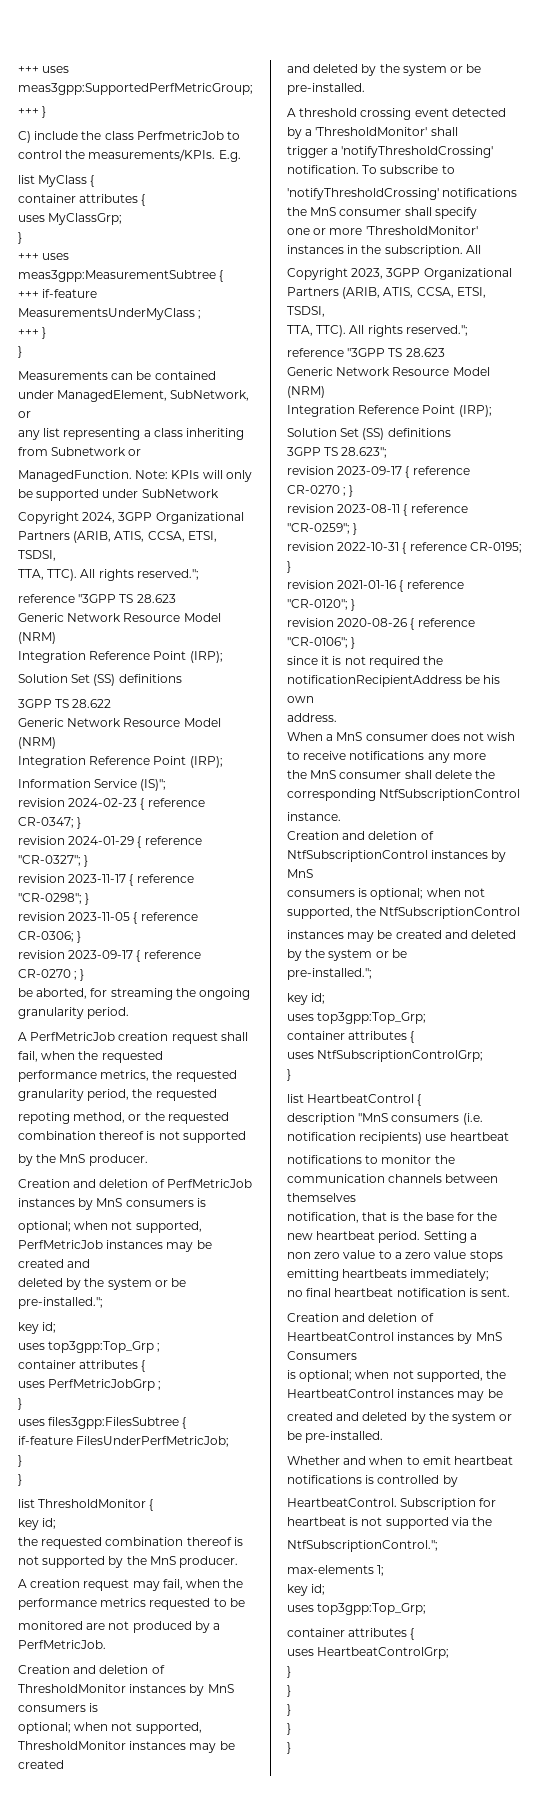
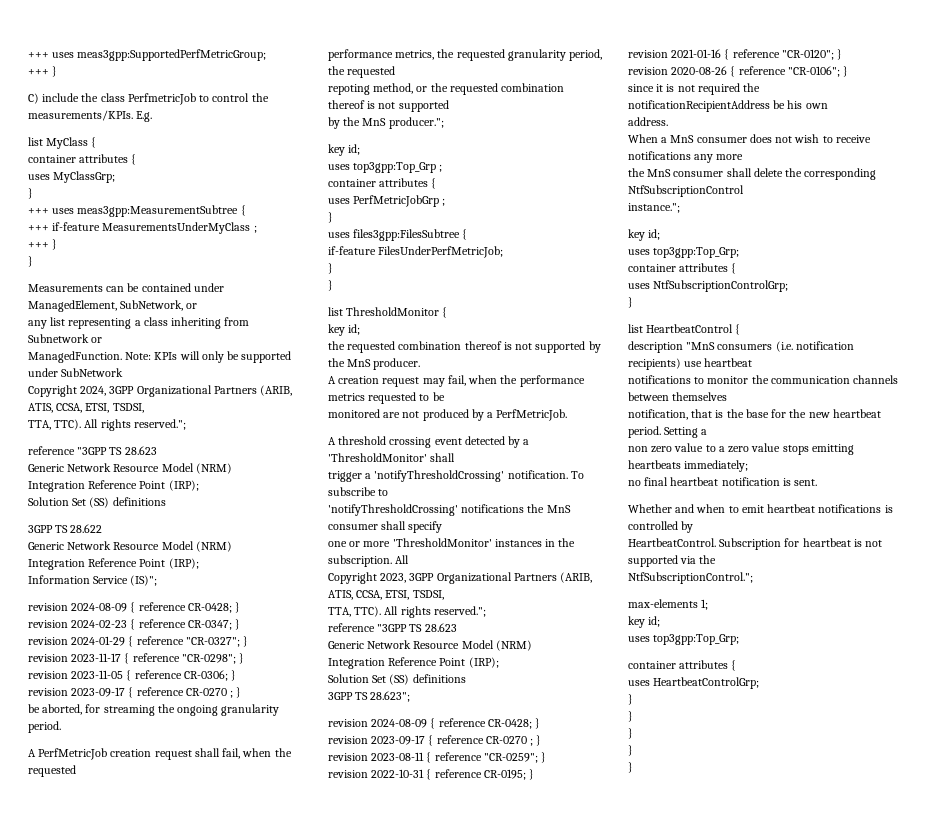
  Information Service (IS)";
+ revision 2024-08-09 { reference CR-0428; }
  repoting method, or the requested combination thereof is not supported
- by the MnS producer.
- Creation and deletion of PerfMetricJob instances by MnS consumers is
- optional; when not supported, PerfMetricJob instances may be created and
- deleted by the system or be pre-installed.";
+ by the MnS producer.";
- Creation and deletion of ThresholdMonitor instances by MnS consumers is
- optional; when not supported, ThresholdMonitor instances may be created
- and deleted by the system or be pre-installed.
  3GPP TS 28.623";
+ revision 2024-08-09 { reference CR-0428; }
- instance.
- Creation and deletion of NtfSubscriptionControl instances by MnS
- consumers is optional; when not supported, the NtfSubscriptionControl
- instances may be created and deleted by the system or be
- pre-installed.";
+ instance.";
- Creation and deletion of HeartbeatControl instances by MnS Consumers
- is optional; when not supported, the HeartbeatControl instances may be
- created and deleted by the system or be pre-installed.

